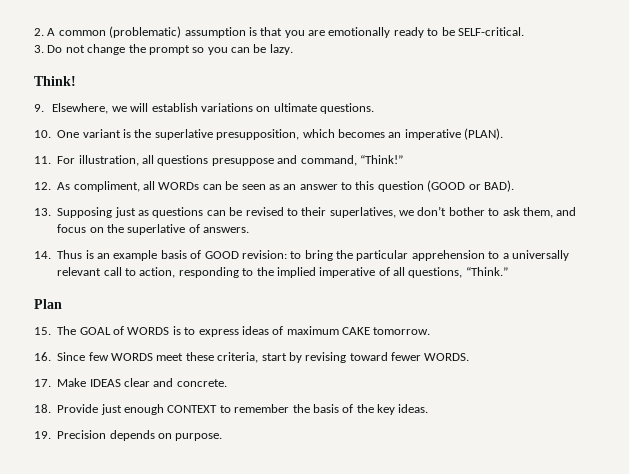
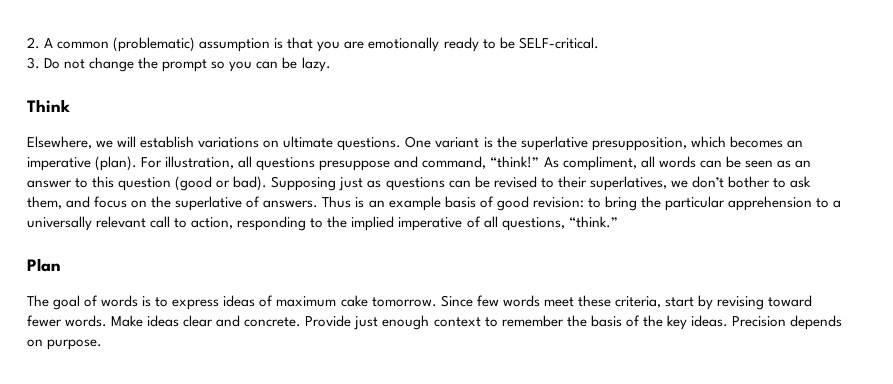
- Think!
- 9. Elsewhere, we will establish variations on ultimate questions.
- 10. One variant is the superlative presupposition, which becomes an imperative (PLAN).
- 11. For illustration, all questions presuppose and command, “Think!”
- 12. As compliment, all WORDs can be seen as an answer to this question (GOOD or BAD).
- 13. Supposing just as questions can be revised to their superlatives, we don’t bother to ask them, and focus on the superlative of answers.
- 14. Thus is an example basis of GOOD revision:
+ Think
+ Elsewhere, we will establish variations on ultimate questions. One variant is the superlative presupposition, which becomes an imperative (plan). For illustration, all questions presuppose and command, “think!” As compliment, all words can be seen as an answer to this question (good or bad). Supposing just as questions can be revised to their superlatives, we don’t bother to ask them, and focus on the superlative of answers. Thus is an example basis of good revision:
- to bring the particular apprehension to a universally relevant call to action, responding to the implied imperative of all questions, “Think.”
+ to bring the particular apprehension to a universally relevant call to action, responding to the implied imperative of all questions, “think.”
- 15. The GOAL of WORDS is to express ideas of maximum CAKE tomorrow.
- 16. Since few WORDS meet these criteria, start by revising toward fewer WORDS.
- 17. Make IDEAS clear and concrete.
- 18. Provide just enough CONTEXT to remember the basis of the key ideas.
- 19. Precision depends on purpose.
+ The goal of words is to express ideas of maximum cake tomorrow. Since few words meet these criteria, start by revising toward fewer words. Make ideas clear and concrete. Provide just enough context to remember the basis of the key ideas. Precision depends on purpose.

